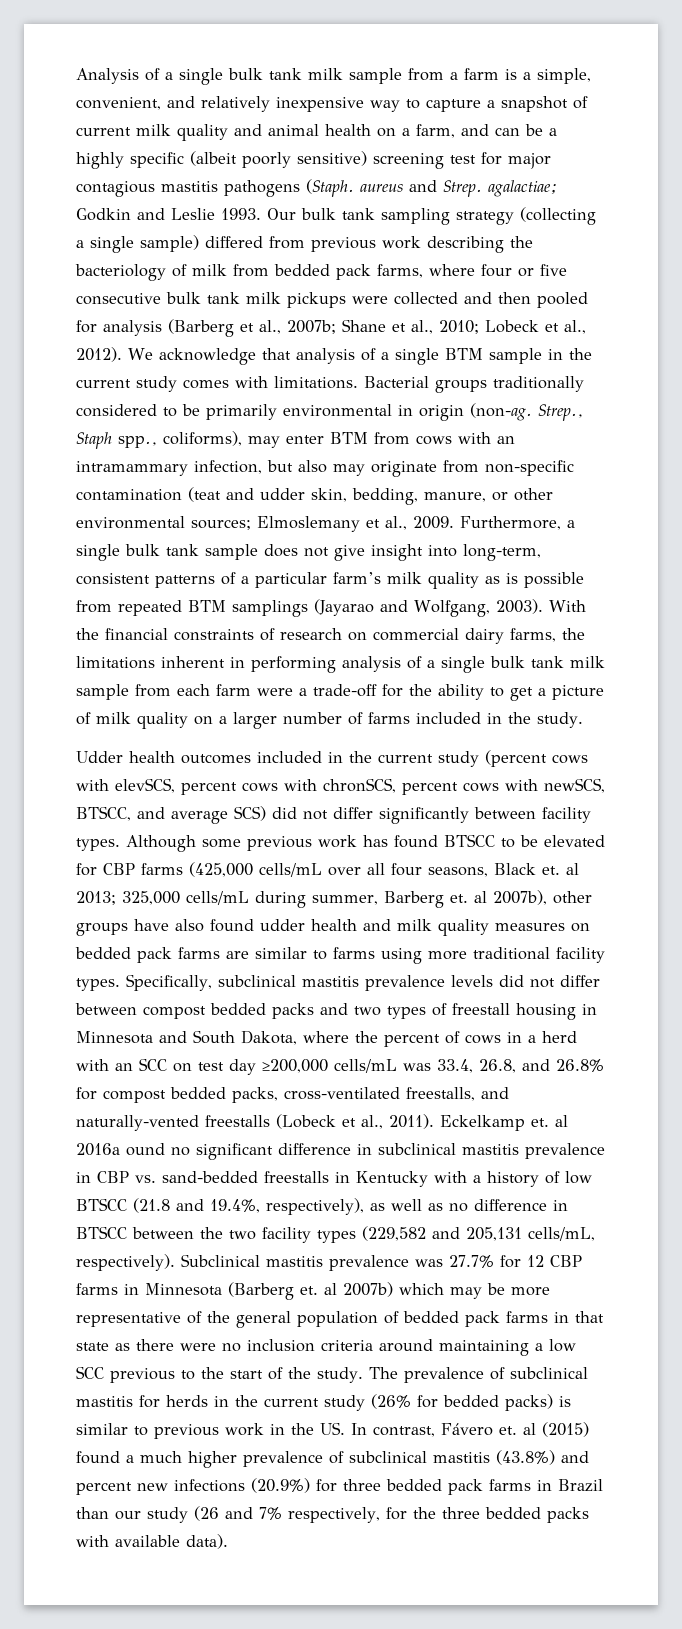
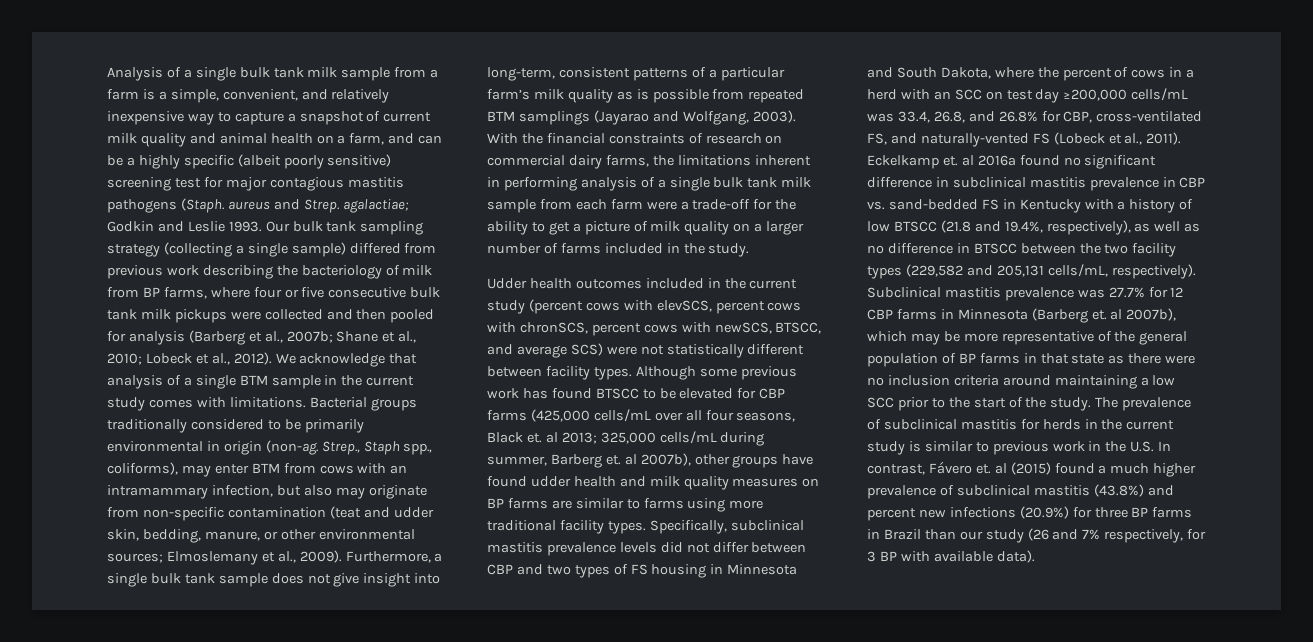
- Our bulk tank sampling strategy (collecting a single sample) differed from previous work describing the bacteriology of milk from bedded pack farms, where four or five consecutive bulk tank milk pickups were collected and then pooled for analysis (Barberg et al., 2007b; Shane et al., 2010; Lobeck et al., 2012).
+ Our bulk tank sampling strategy (collecting a single sample) differed from previous work describing the bacteriology of milk from BP farms, where four or five consecutive bulk tank milk pickups were collected and then pooled for analysis (Barberg et al., 2007b; Shane et al., 2010; Lobeck et al., 2012).
- Strep., Staph spp., coliforms), may enter BTM from cows with an intramammary infection, but also may originate from non-specific contamination (teat and udder skin, bedding, manure, or other environmental sources; Elmoslemany et al., 2009.
+ Strep., Staph spp., coliforms), may enter BTM from cows with an intramammary infection, but also may originate from non-specific contamination (teat and udder skin, bedding, manure, or other environmental sources; Elmoslemany et al., 2009).
- Udder health outcomes included in the current study (percent cows with elevSCS, percent cows with chronSCS, percent cows with newSCS, BTSCC, and average SCS) did not differ significantly between facility types.
+ Udder health outcomes included in the current study (percent cows with elevSCS, percent cows with chronSCS, percent cows with newSCS, BTSCC, and average SCS) were not statistically different between facility types.
- Although some previous work has found BTSCC to be elevated for CBP farms (425,000 cells/mL over all four seasons, Black et. al 2013; 325,000 cells/mL during summer, Barberg et. al 2007b), other groups have also found udder health and milk quality measures on bedded pack farms are similar to farms using more traditional facility types.
+ Although some previous work has found BTSCC to be elevated for CBP farms (425,000 cells/mL over all four seasons, Black et. al 2013; 325,000 cells/mL during summer, Barberg et. al 2007b), other groups have found udder health and milk quality measures on BP farms are similar to farms using more traditional facility types.
- Specifically, subclinical mastitis prevalence levels did not differ between compost bedded packs and two types of freestall housing in Minnesota and South Dakota, where the percent of cows in a herd with an SCC on test day ≥200,000 cells/mL was 33.4, 26.8, and 26.8% for compost bedded packs, cross-ventilated freestalls, and naturally-vented freestalls (Lobeck et al., 2011).
+ Specifically, subclinical mastitis prevalence levels did not differ between CBP and two types of FS housing in Minnesota and South Dakota, where the percent of cows in a herd with an SCC on test day ≥200,000 cells/mL was 33.4, 26.8, and 26.8% for CBP, cross-ventilated FS, and naturally-vented FS (Lobeck et al., 2011).
- Eckelkamp et. al 2016a ound no significant difference in subclinical mastitis prevalence in CBP vs. sand-bedded freestalls in Kentucky with a history of low BTSCC (21.8 and 19.4%, respectively), as well as no difference in BTSCC between the two facility types (229,582 and 205,131 cells/mL, respectively).
+ Eckelkamp et. al 2016a found no significant difference in subclinical mastitis prevalence in CBP vs. sand-bedded FS in Kentucky with a history of low BTSCC (21.8 and 19.4%, respectively), as well as no difference in BTSCC between the two facility types (229,582 and 205,131 cells/mL, respectively).
- Subclinical mastitis prevalence was 27.7% for 12 CBP farms in Minnesota (Barberg et. al 2007b) which may be more representative of the general population of bedded pack farms in that state as there were no inclusion criteria around maintaining a low SCC previous to the start of the study.
+ Subclinical mastitis prevalence was 27.7% for 12 CBP farms in Minnesota (Barberg et. al 2007b), which may be more representative of the general population of BP farms in that state as there were no inclusion criteria around maintaining a low SCC prior to the start of the study.
- The prevalence of subclinical mastitis for herds in the current study (26% for bedded packs) is similar to previous work in the US. In contrast, Fávero et. al (2015) found a much higher prevalence of subclinical mastitis (43.8%) and percent new infections (20.9%) for three bedded pack farms in Brazil than our study (26 and 7% respectively, for the three bedded packs with available data).
+ The prevalence of subclinical mastitis for herds in the current study is similar to previous work in the U.S. In contrast, Fávero et. al (2015) found a much higher prevalence of subclinical mastitis (43.8%) and percent new infections (20.9%) for three BP farms in Brazil than our study (26 and 7% respectively, for 3 BP with available data).

